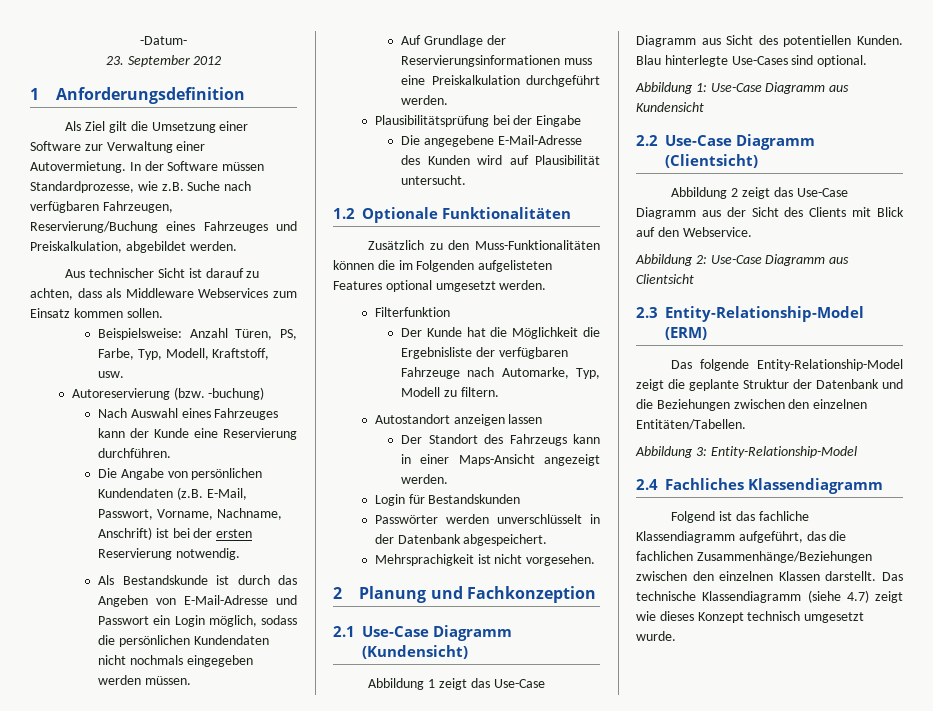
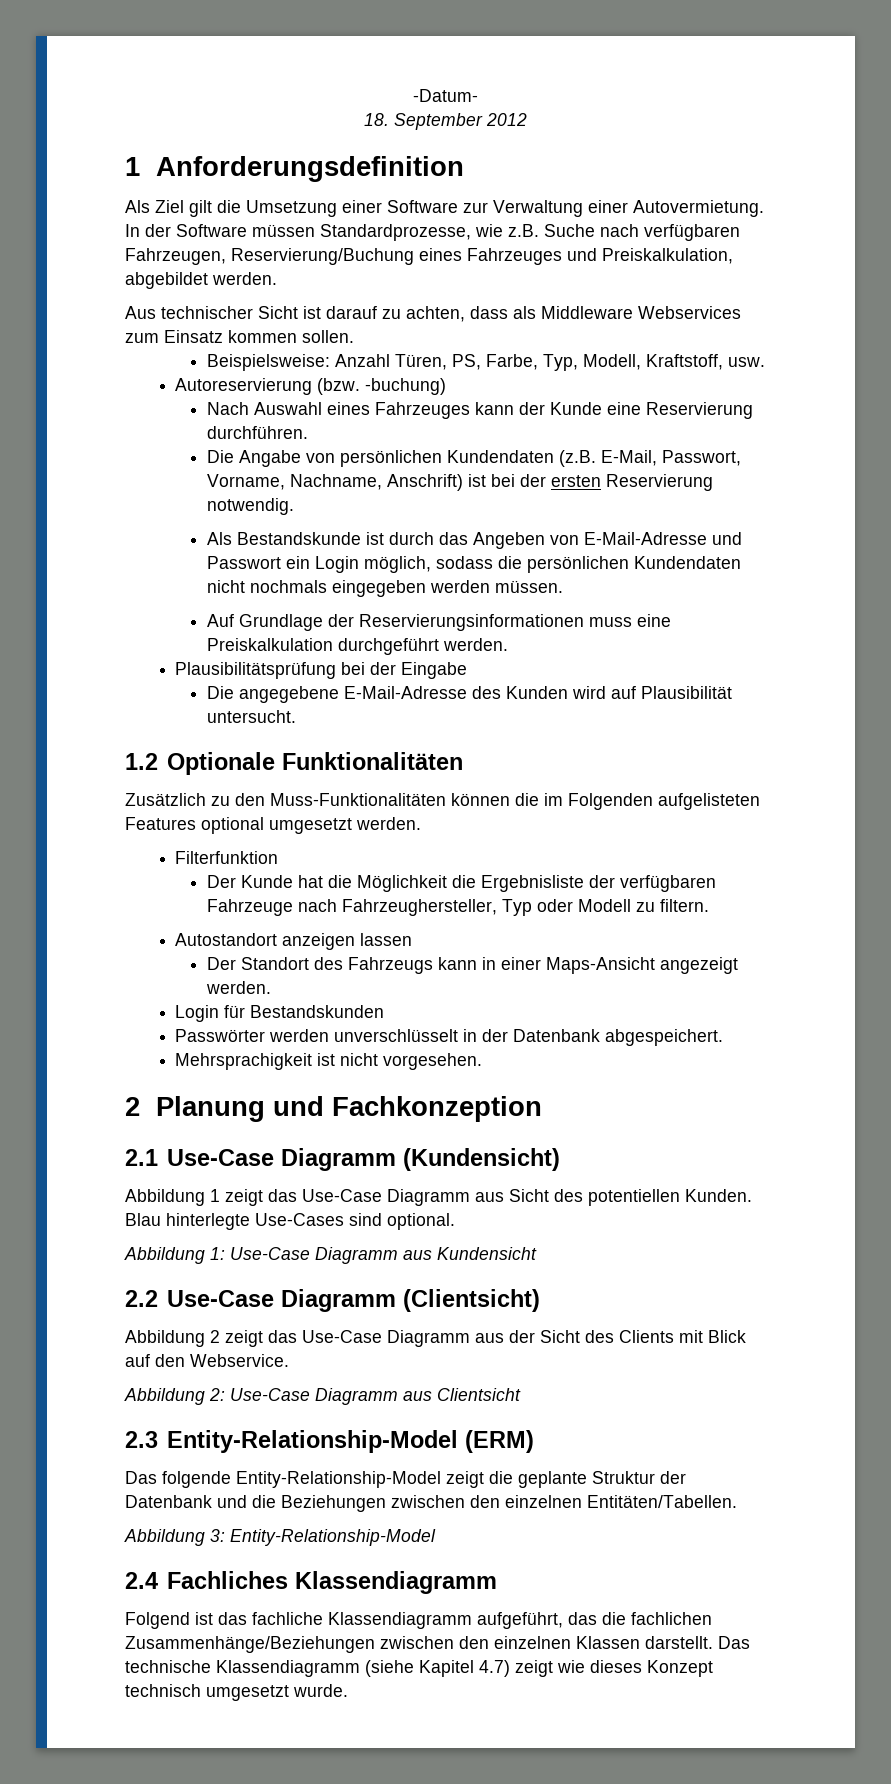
- 23. September 2012
+ 18. September 2012
- Der Kunde hat die Möglichkeit die Ergebnisliste der verfügbaren Fahrzeuge nach Automarke, Typ, Modell zu filtern.
+ Der Kunde hat die Möglichkeit die Ergebnisliste der verfügbaren Fahrzeuge nach Fahrzeughersteller, Typ oder Modell zu filtern.
- Das technische Klassendiagramm (siehe 4.7) zeigt wie dieses Konzept technisch umgesetzt wurde.
+ Das technische Klassendiagramm (siehe Kapitel 4.7) zeigt wie dieses Konzept technisch umgesetzt wurde.

